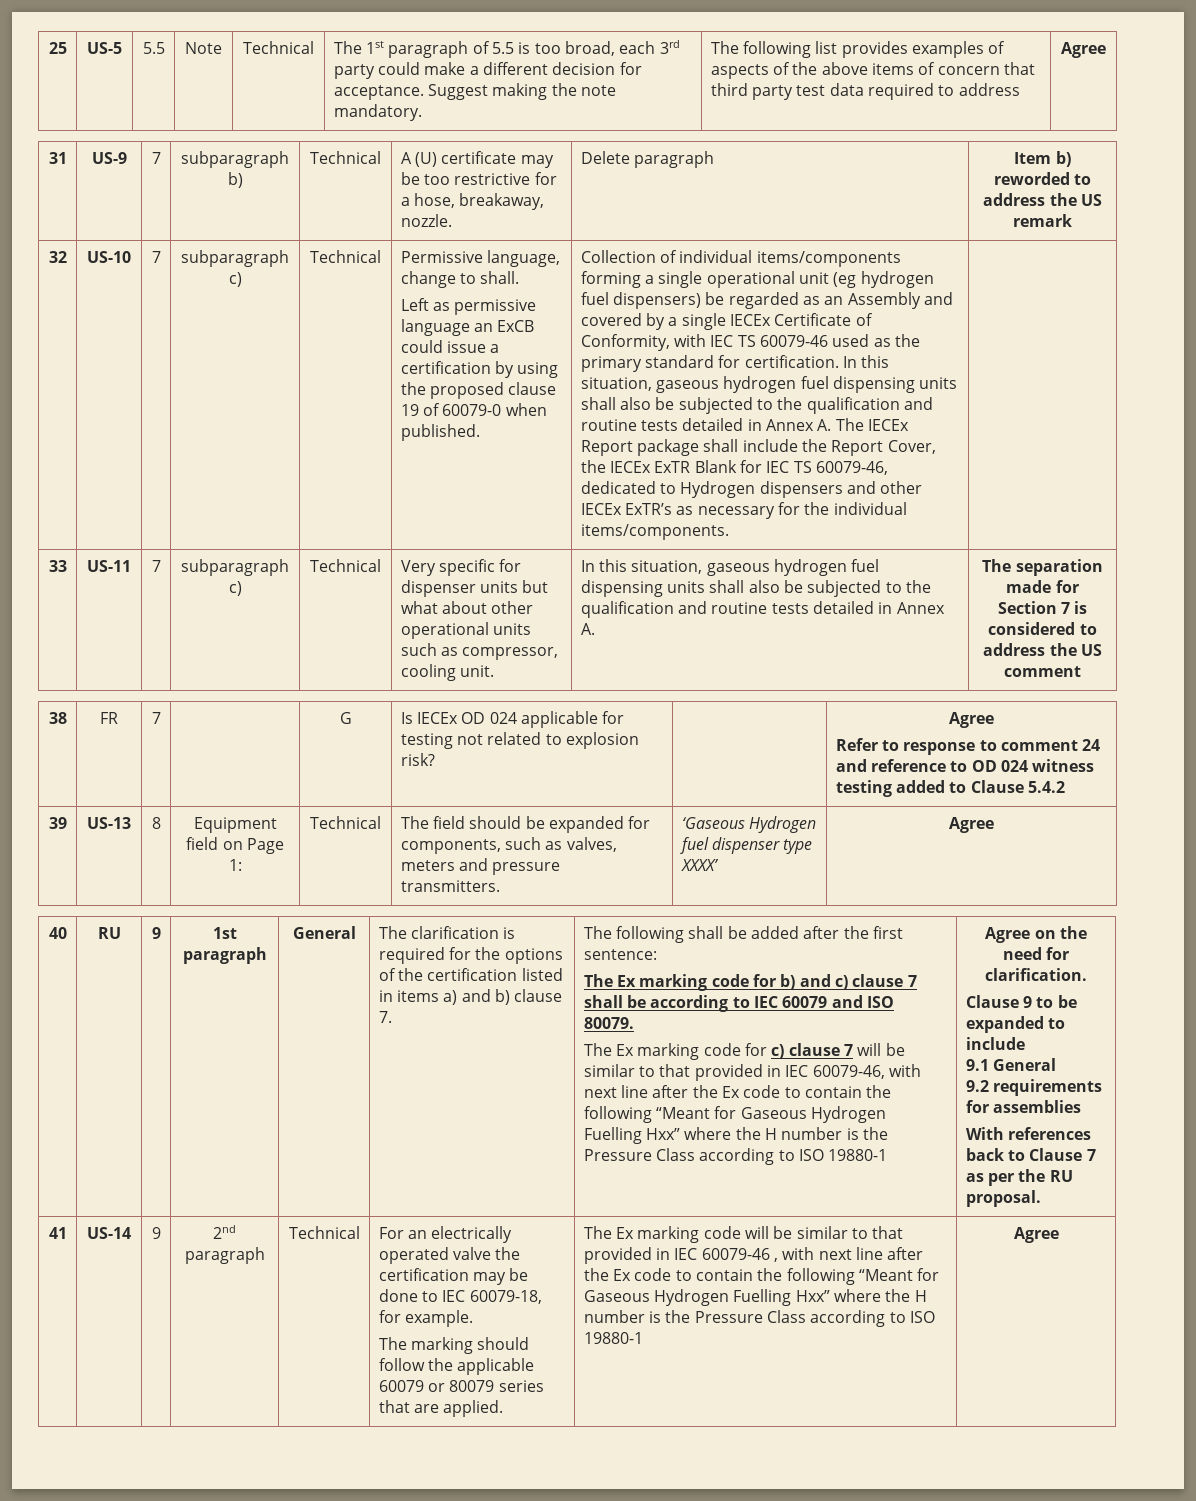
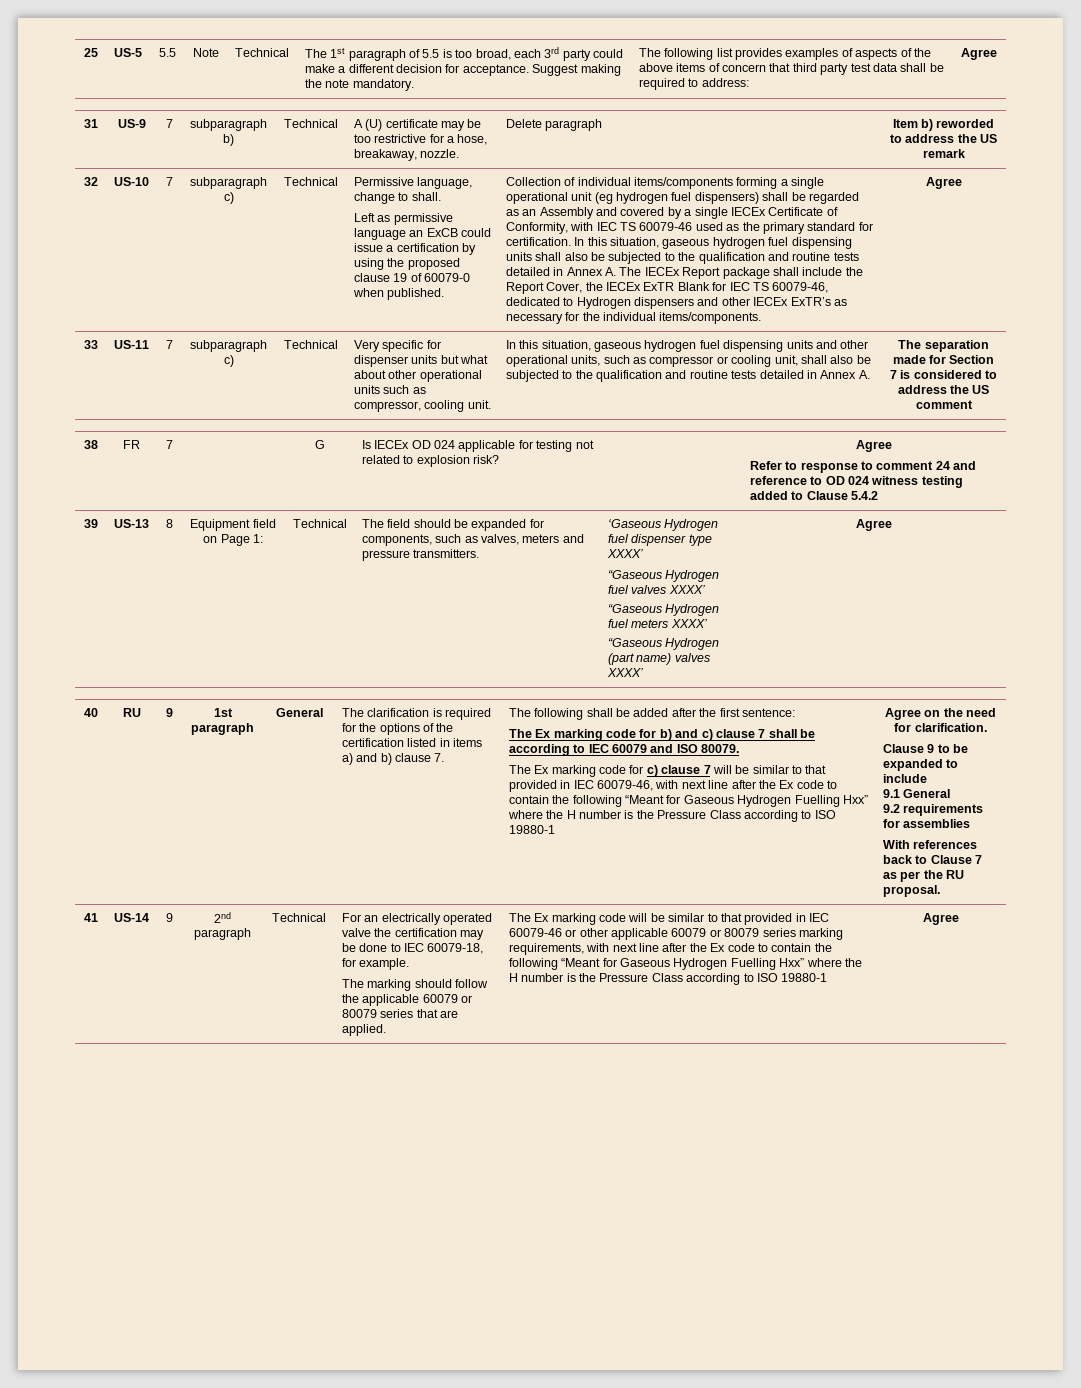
- The following list provides examples of aspects of the above items of concern that third party test data required to address
+ The following list provides examples of aspects of the above items of concern that third party test data shall be required to address:
- Collection of individual items/components forming a single operational unit (eg hydrogen fuel dispensers) be regarded as an Assembly and covered by a single IECEx Certificate of Conformity, with IEC TS 60079-46 used as the primary standard for certification.
+ Collection of individual items/components forming a single operational unit (eg hydrogen fuel dispensers) shall be regarded as an Assembly and covered by a single IECEx Certificate of Conformity, with IEC TS 60079-46 used as the primary standard for certification.
- In this situation, gaseous hydrogen fuel dispensing units shall also be subjected to the qualification and routine tests detailed in Annex A. The IECEx Report package shall include the Report Cover, the IECEx ExTR Blank for IEC TS 60079-46, dedicated to Hydrogen dispensers and other IECEx ExTR’s as necessary for the individual items/components.
+ In this situation, gaseous hydrogen fuel dispensing units shall also be subjected to the qualification and routine tests detailed in Annex A. The IECEx Report package shall include the Report Cover, the IECEx ExTR Blank for IEC TS 60079-46, dedicated to Hydrogen dispensers and other IECEx ExTR’s as necessary for the individual items/components. | Agree
- Very specific for dispenser units but what about other operational units such as compressor, cooling unit. | In this situation, gaseous hydrogen fuel dispensing units shall also be subjected to the qualification and routine tests detailed in Annex A.
+ Very specific for dispenser units but what about other operational units such as compressor, cooling unit. | In this situation, gaseous hydrogen fuel dispensing units and other operational units, such as compressor or cooling unit, shall also be subjected to the qualification and routine tests detailed in Annex A.
+ “Gaseous Hydrogen fuel valves XXXX’
+ “Gaseous Hydrogen fuel meters XXXX’
+ “Gaseous Hydrogen (part name) valves XXXX’
- The Ex marking code will be similar to that provided in IEC 60079-46 , with next line after the Ex code to contain the following “Meant for Gaseous Hydrogen Fuelling Hxx” where the H number is the Pressure Class according to ISO 19880-1
+ The Ex marking code will be similar to that provided in IEC 60079-46 or other applicable 60079 or 80079 series marking requirements, with next line after the Ex code to contain the following “Meant for Gaseous Hydrogen Fuelling Hxx” where the H number is the Pressure Class according to ISO 19880-1

